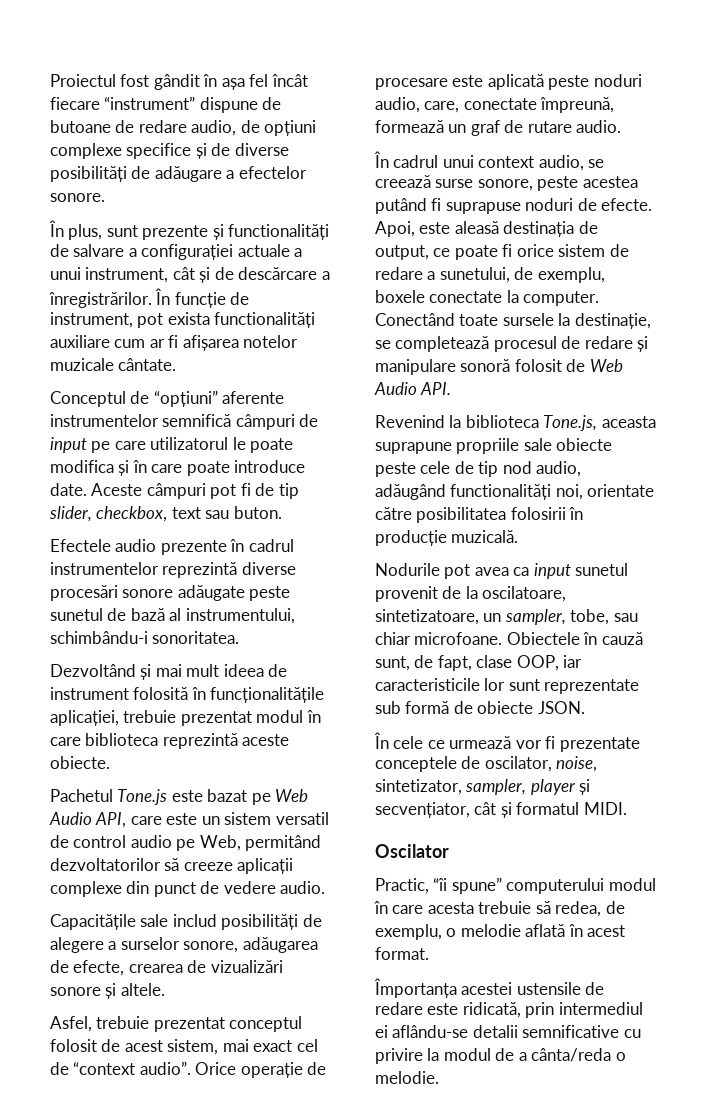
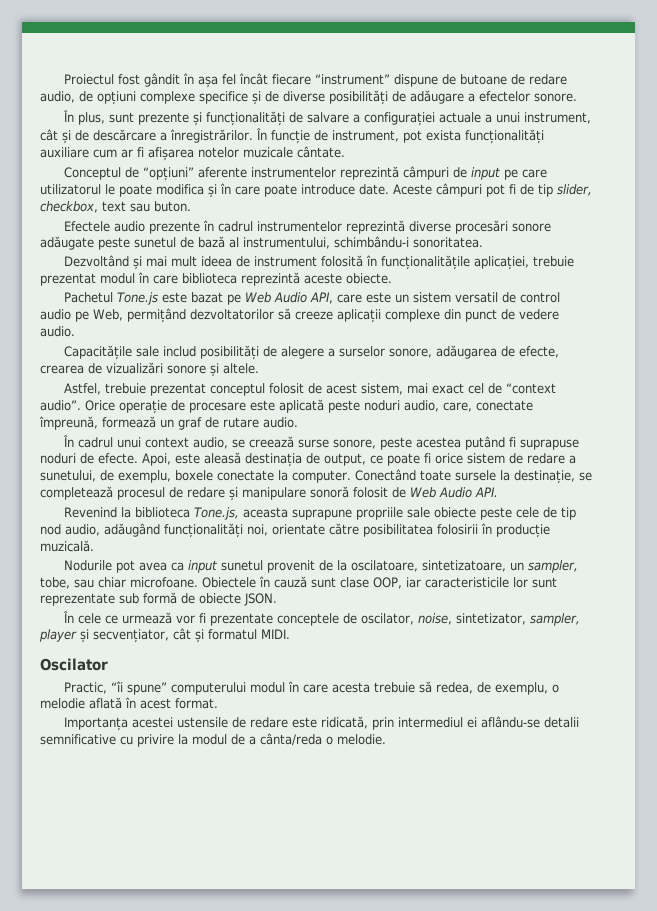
- În plus, sunt prezente și functionalități de salvare a configurației actuale a unui instrument, cât și de descărcare a înregistrărilor.
+ În plus, sunt prezente și funcționalități de salvare a configurației actuale a unui instrument, cât și de descărcare a înregistrărilor.
- În funcție de instrument, pot exista functionalități auxiliare cum ar fi afișarea notelor muzicale cântate.
+ În funcție de instrument, pot exista funcționalități auxiliare cum ar fi afișarea notelor muzicale cântate.
- Conceptul de “opțiuni” aferente instrumentelor semnifică câmpuri de input pe care utilizatorul le poate modifica și în care poate introduce date.
+ Conceptul de “opțiuni” aferente instrumentelor reprezintă câmpuri de input pe care utilizatorul le poate modifica și în care poate introduce date.
- Pachetul Tone.js este bazat pe Web Audio API, care este un sistem versatil de control audio pe Web, permitând dezvoltatorilor să creeze aplicații complexe din punct de vedere audio.
+ Pachetul Tone.js este bazat pe Web Audio API, care este un sistem versatil de control audio pe Web, permițând dezvoltatorilor să creeze aplicații complexe din punct de vedere audio.
- Asfel, trebuie prezentat conceptul folosit de acest sistem, mai exact cel de “context audio”.
+ Astfel, trebuie prezentat conceptul folosit de acest sistem, mai exact cel de “context audio”.
- Revenind la biblioteca Tone.js, aceasta suprapune propriile sale obiecte peste cele de tip nod audio, adăugând functionalități noi, orientate către posibilitatea folosirii în producție muzicală.
+ Revenind la biblioteca Tone.js, aceasta suprapune propriile sale obiecte peste cele de tip nod audio, adăugând funcționalități noi, orientate către posibilitatea folosirii în producție muzicală.
- Obiectele în cauză sunt, de fapt, clase OOP, iar caracteristicile lor sunt reprezentate sub formă de obiecte JSON.
+ Obiectele în cauză sunt clase OOP, iar caracteristicile lor sunt reprezentate sub formă de obiecte JSON.
- Împortanța acestei ustensile de redare este ridicată, prin intermediul ei aflându-se detalii semnificative cu privire la modul de a cânta/reda o melodie.
+ Importanța acestei ustensile de redare este ridicată, prin intermediul ei aflându-se detalii semnificative cu privire la modul de a cânta/reda o melodie.

